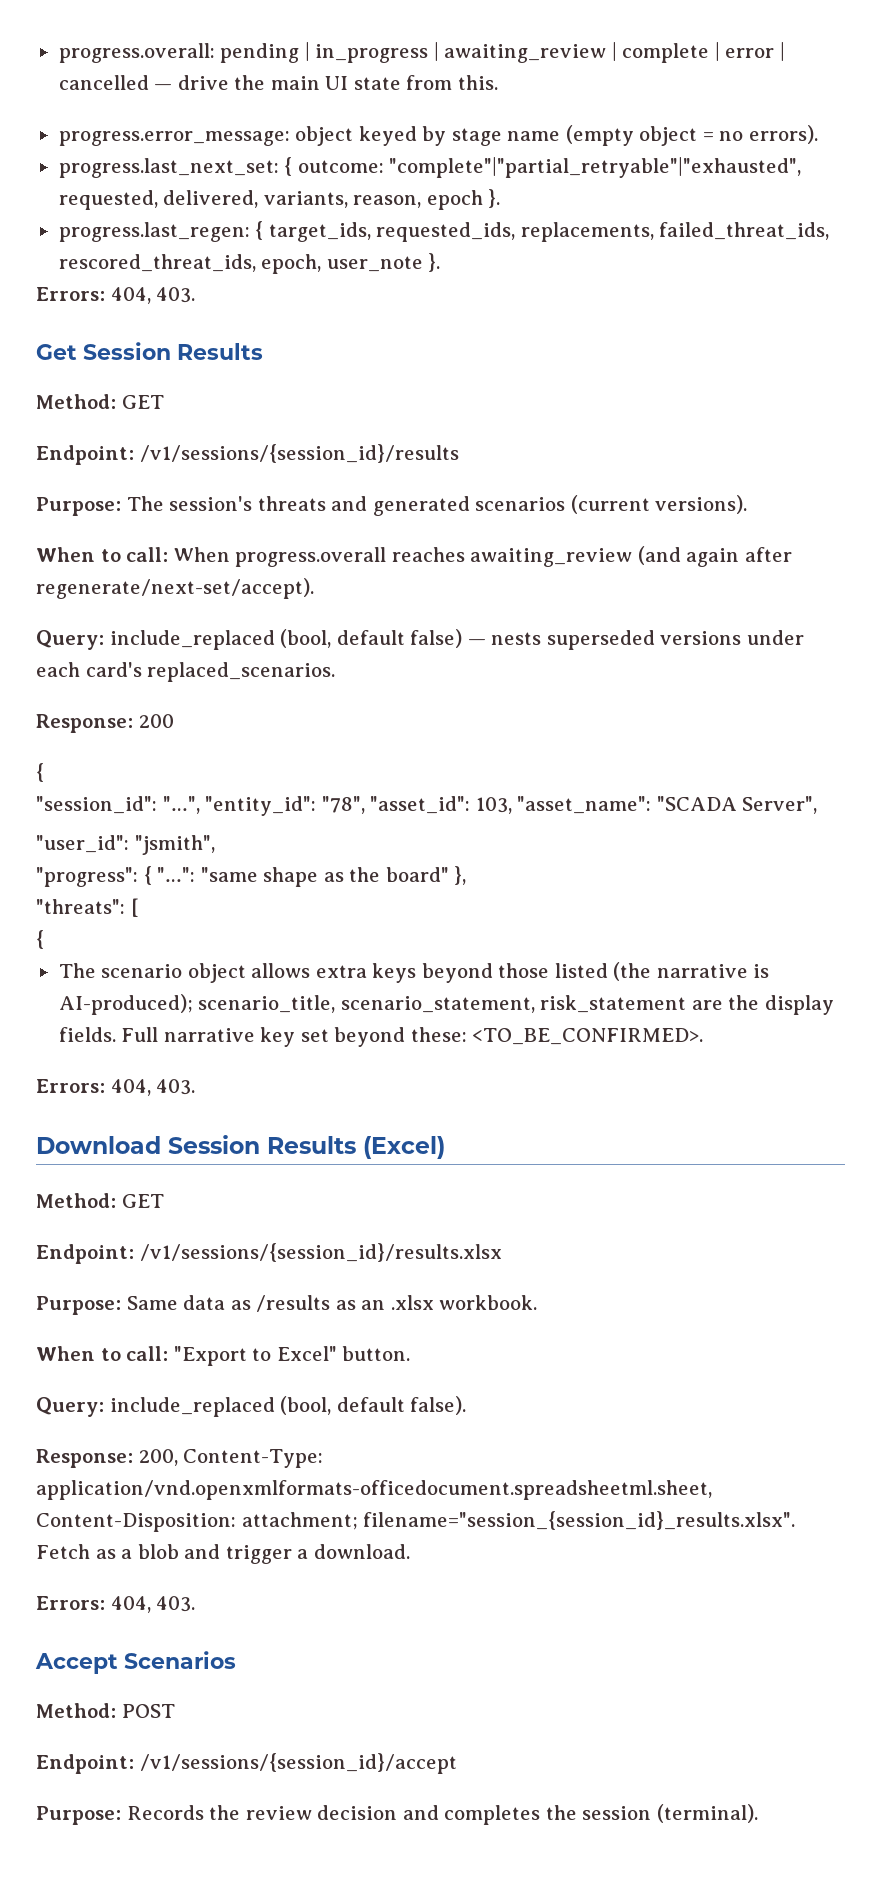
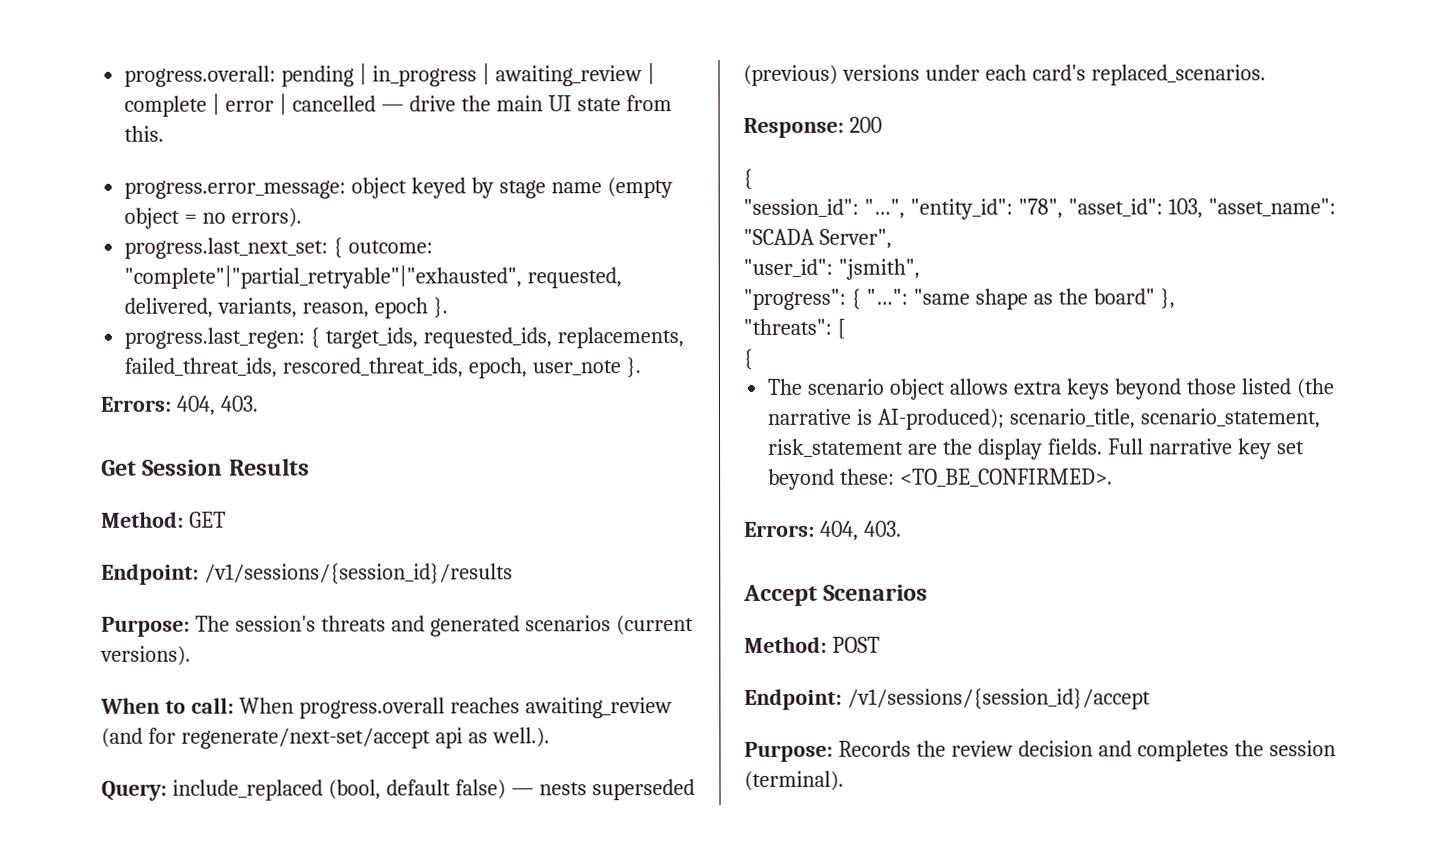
- When to call: When progress.overall reaches awaiting_review (and again after regenerate/next-set/accept).
+ When to call: When progress.overall reaches awaiting_review (and for regenerate/next-set/accept api as well.).
- Query: include_replaced (bool, default false) — nests superseded versions under each card's replaced_scenarios.
+ Query: include_replaced (bool, default false) — nests superseded (previous) versions under each card's replaced_scenarios.
- Download Session Results (Excel)
- Method: GET
- Endpoint: /v1/sessions/{session_id}/results.xlsx
- Purpose: Same data as /results as an .xlsx workbook.
- When to call: "Export to Excel" button.
- Query: include_replaced (bool, default false).
- Response: 200, Content-Type: application/vnd.openxmlformats-officedocument.spreadsheetml.sheet, Content-Disposition: attachment; filename="session_{session_id}_results.xlsx". Fetch as a blob and trigger a download.
- Errors: 404, 403.

